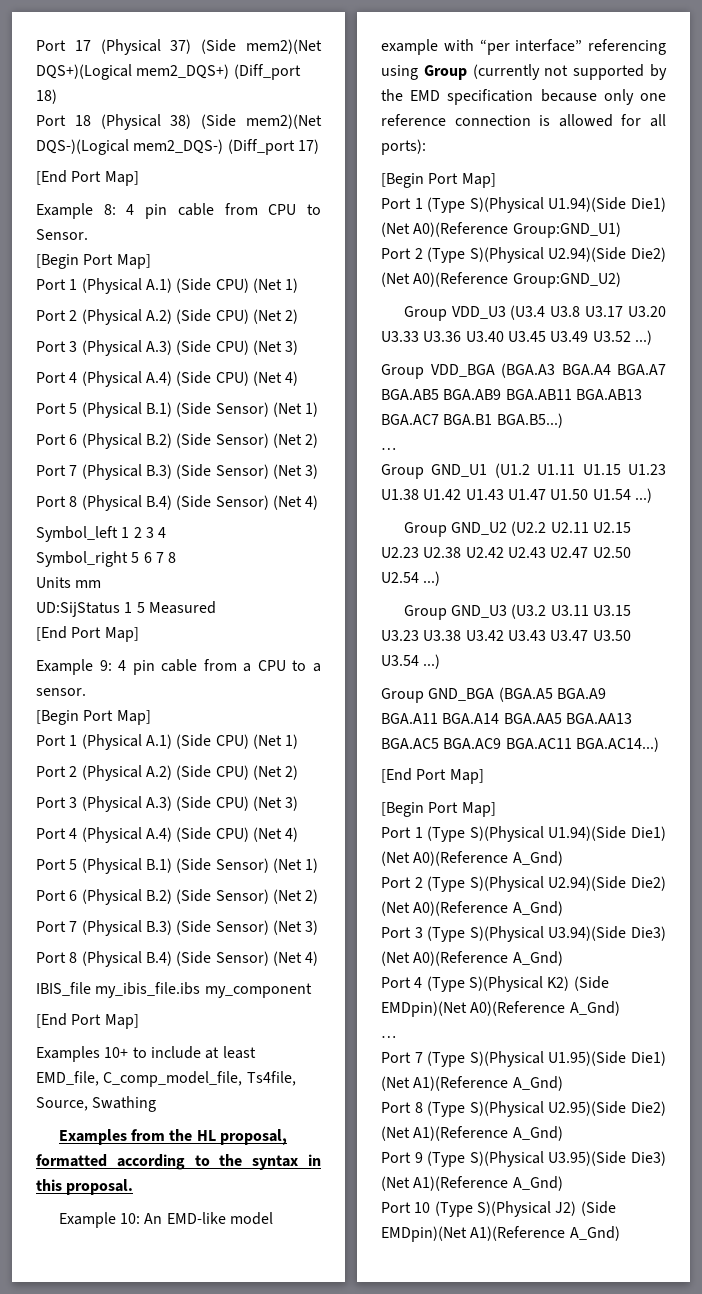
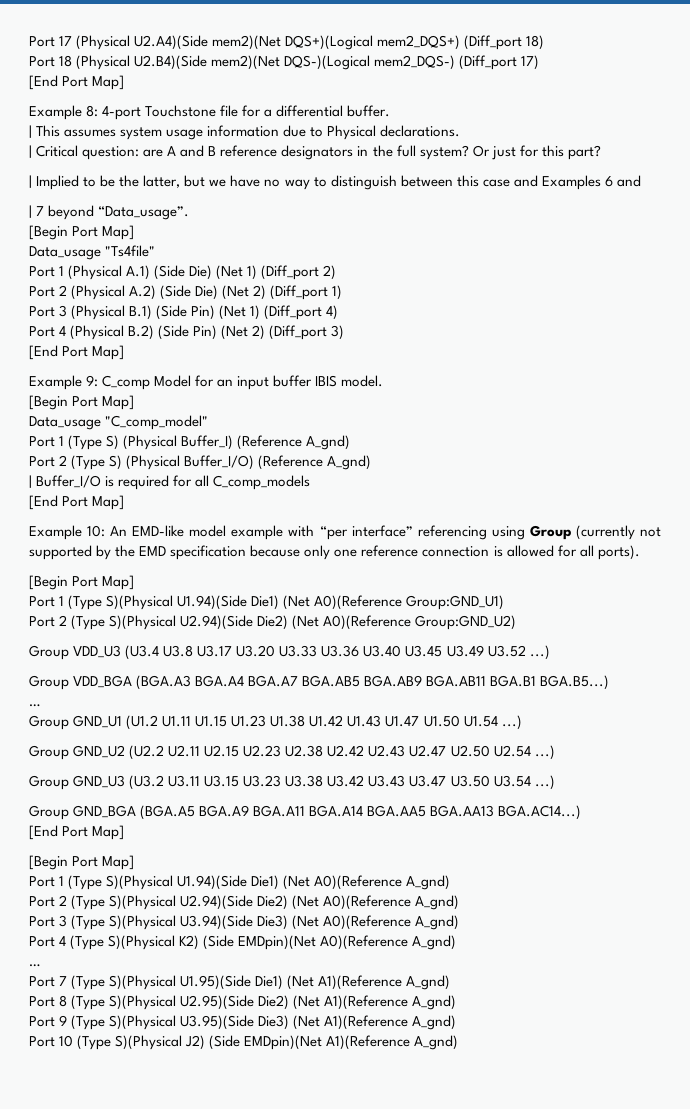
- Port 17 (Physical 37) (Side mem2)(Net DQS+)(Logical mem2_DQS+) (Diff_port 18)
+ Port 17 (Physical U2.A4)(Side mem2)(Net DQS+)(Logical mem2_DQS+) (Diff_port 18)
- Port 18 (Physical 38) (Side mem2)(Net DQS-)(Logical mem2_DQS-) (Diff_port 17)
+ Port 18 (Physical U2.B4)(Side mem2)(Net DQS-)(Logical mem2_DQS-) (Diff_port 17)
- Example 8: 4 pin cable from CPU to Sensor.
+ Example 8: 4-port Touchstone file for a differential buffer.
+ | This assumes system usage information due to Physical declarations.
+ | Critical question: are A and B reference designators in the full system? Or just for this part?
+ | Implied to be the latter, but we have no way to distinguish between this case and Examples 6 and
+ | 7 beyond “Data_usage”.
  [Begin Port Map]
- Port 1 (Physical A.1) (Side CPU) (Net 1)
- Port 2 (Physical A.2) (Side CPU) (Net 2)
- Port 3 (Physical A.3) (Side CPU) (Net 3)
- Port 4 (Physical A.4) (Side CPU) (Net 4)
- Port 5 (Physical B.1) (Side Sensor) (Net 1)
- Port 6 (Physical B.2) (Side Sensor) (Net 2)
- Port 7 (Physical B.3) (Side Sensor) (Net 3)
- Port 8 (Physical B.4) (Side Sensor) (Net 4)
- Symbol_left 1 2 3 4
- Symbol_right 5 6 7 8
- Units mm
- UD:SijStatus 1 5 Measured
+ Data_usage "Ts4file"
+ Port 1 (Physical A.1) (Side Die) (Net 1) (Diff_port 2)
+ Port 2 (Physical A.2) (Side Die) (Net 2) (Diff_port 1)
+ Port 3 (Physical B.1) (Side Pin) (Net 1) (Diff_port 4)
+ Port 4 (Physical B.2) (Side Pin) (Net 2) (Diff_port 3)
- Example 9: 4 pin cable from a CPU to a sensor.
+ Example 9: C_comp Model for an input buffer IBIS model.
  [Begin Port Map]
- Port 1 (Physical A.1) (Side CPU) (Net 1)
- Port 2 (Physical A.2) (Side CPU) (Net 2)
- Port 3 (Physical A.3) (Side CPU) (Net 3)
- Port 4 (Physical A.4) (Side CPU) (Net 4)
- Port 5 (Physical B.1) (Side Sensor) (Net 1)
- Port 6 (Physical B.2) (Side Sensor) (Net 2)
- Port 7 (Physical B.3) (Side Sensor) (Net 3)
- Port 8 (Physical B.4) (Side Sensor) (Net 4)
- IBIS_file my_ibis_file.ibs my_component
+ Data_usage "C_comp_model"
+ Port 1 (Type S) (Physical Buffer_I) (Reference A_gnd)
+ Port 2 (Type S) (Physical Buffer_I/O) (Reference A_gnd)
+ | Buffer_I/O is required for all C_comp_models
  [End Port Map]
- Examples 10+ to include at least EMD_file, C_comp_model_file, Ts4file, Source, Swathing
- Examples from the HL proposal, formatted according to the syntax in this proposal.
- Example 10: An EMD-like model example with “per interface” referencing using Group (currently not supported by the EMD specification because only one reference connection is allowed for all ports):
+ Example 10: An EMD-like model example with “per interface” referencing using Group (currently not supported by the EMD specification because only one reference connection is allowed for all ports).
- Group VDD_BGA (BGA.A3 BGA.A4 BGA.A7 BGA.AB5 BGA.AB9 BGA.AB11 BGA.AB13 BGA.AC7 BGA.B1 BGA.B5...)
+ Group VDD_BGA (BGA.A3 BGA.A4 BGA.A7 BGA.AB5 BGA.AB9 BGA.AB11 BGA.B1 BGA.B5...)
- Group GND_BGA (BGA.A5 BGA.A9 BGA.A11 BGA.A14 BGA.AA5 BGA.AA13 BGA.AC5 BGA.AC9 BGA.AC11 BGA.AC14...)
+ Group GND_BGA (BGA.A5 BGA.A9 BGA.A11 BGA.A14 BGA.AA5 BGA.AA13 BGA.AC14...)
- Port 1 (Type S)(Physical U1.94)(Side Die1) (Net A0)(Reference A_Gnd)
- Port 2 (Type S)(Physical U2.94)(Side Die2) (Net A0)(Reference A_Gnd)
+ Port 1 (Type S)(Physical U1.94)(Side Die1) (Net A0)(Reference A_gnd)
+ Port 2 (Type S)(Physical U2.94)(Side Die2) (Net A0)(Reference A_gnd)
- Port 3 (Type S)(Physical U3.94)(Side Die3) (Net A0)(Reference A_Gnd)
+ Port 3 (Type S)(Physical U3.94)(Side Die3) (Net A0)(Reference A_gnd)
- Port 4 (Type S)(Physical K2) (Side EMDpin)(Net A0)(Reference A_Gnd)
+ Port 4 (Type S)(Physical K2) (Side EMDpin)(Net A0)(Reference A_gnd)
- Port 7 (Type S)(Physical U1.95)(Side Die1) (Net A1)(Reference A_Gnd)
+ Port 7 (Type S)(Physical U1.95)(Side Die1) (Net A1)(Reference A_gnd)
- Port 8 (Type S)(Physical U2.95)(Side Die2) (Net A1)(Reference A_Gnd)
+ Port 8 (Type S)(Physical U2.95)(Side Die2) (Net A1)(Reference A_gnd)
- Port 9 (Type S)(Physical U3.95)(Side Die3) (Net A1)(Reference A_Gnd)
+ Port 9 (Type S)(Physical U3.95)(Side Die3) (Net A1)(Reference A_gnd)
- Port 10 (Type S)(Physical J2) (Side EMDpin)(Net A1)(Reference A_Gnd)
+ Port 10 (Type S)(Physical J2) (Side EMDpin)(Net A1)(Reference A_gnd)

